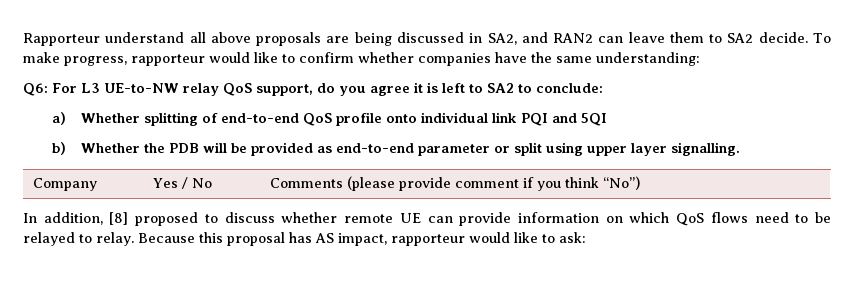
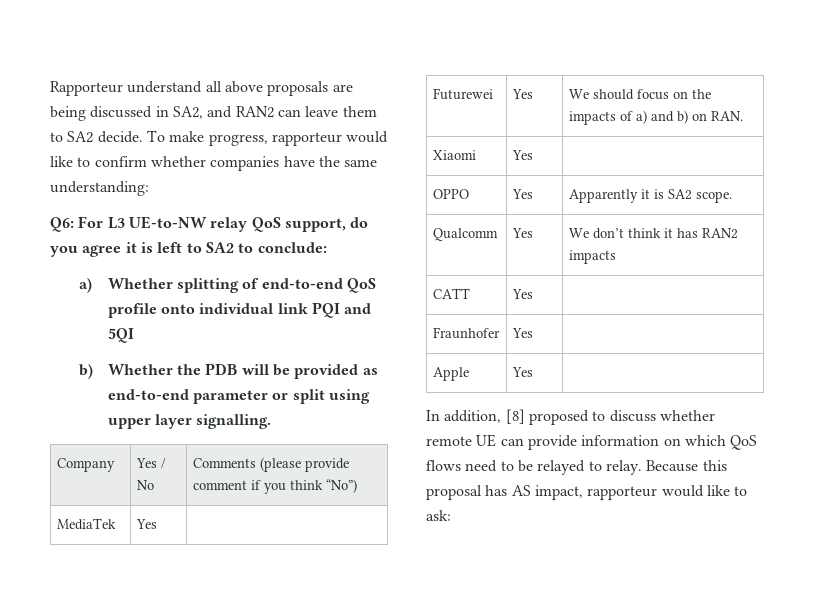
+ MediaTek | Yes |
+ Futurewei | Yes | We should focus on the impacts of a) and b) on RAN.
+ Xiaomi | Yes |
+ OPPO | Yes | Apparently it is SA2 scope.
+ Qualcomm | Yes | We don’t think it has RAN2 impacts
+ CATT | Yes |
+ Fraunhofer | Yes |
+ Apple | Yes |

